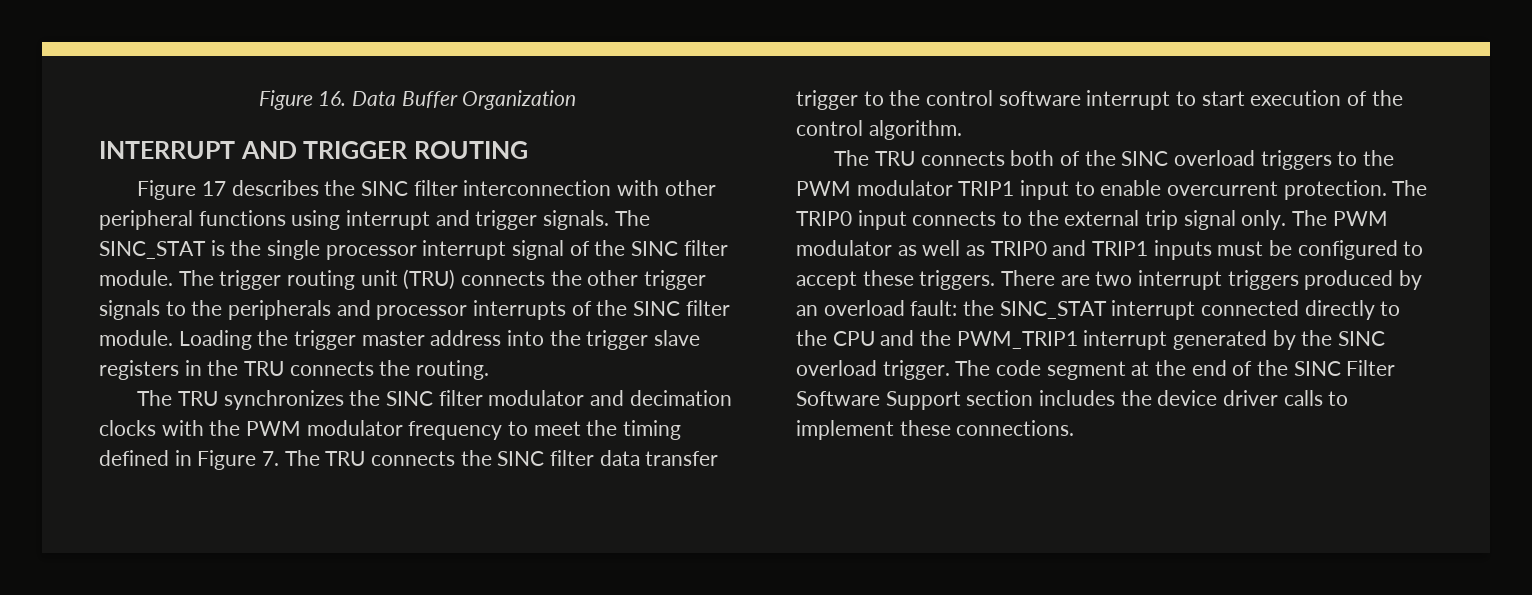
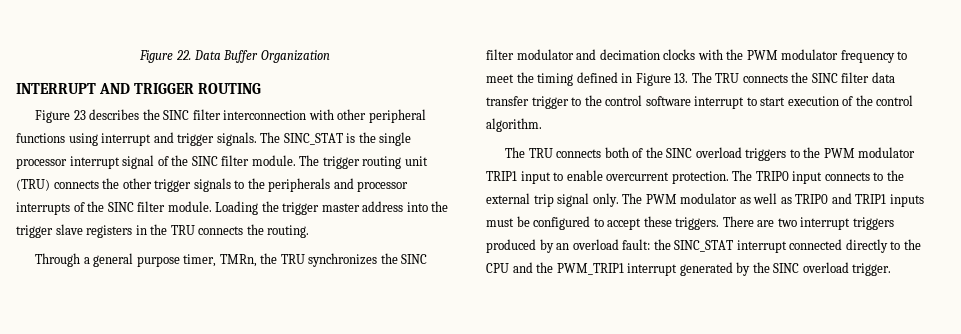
- Figure 16. Data Buffer Organization
+ Figure 22. Data Buffer Organization
- Figure 17 describes the SINC filter interconnection with other peripheral functions using interrupt and trigger signals.
+ Figure 23 describes the SINC filter interconnection with other peripheral functions using interrupt and trigger signals.
- The TRU synchronizes the SINC filter modulator and decimation clocks with the PWM modulator frequency to meet the timing defined in Figure 7. The TRU connects the SINC filter data transfer trigger to the control software interrupt to start execution of the control algorithm.
+ Through a general purpose timer, TMRn, the TRU synchronizes the SINC filter modulator and decimation clocks with the PWM modulator frequency to meet the timing defined in Figure 13. The TRU connects the SINC filter data transfer trigger to the control software interrupt to start execution of the control algorithm.
- The code segment at the end of the SINC Filter Software Support section includes the device driver calls to implement these connections.

